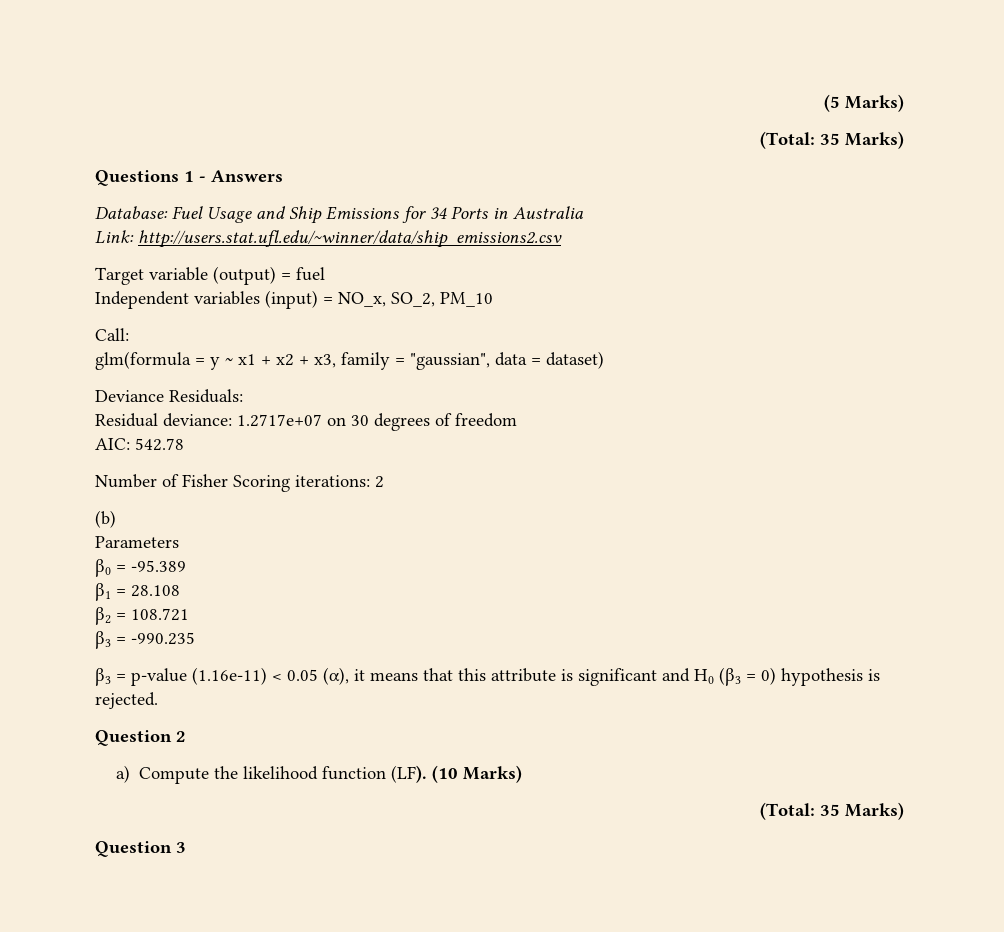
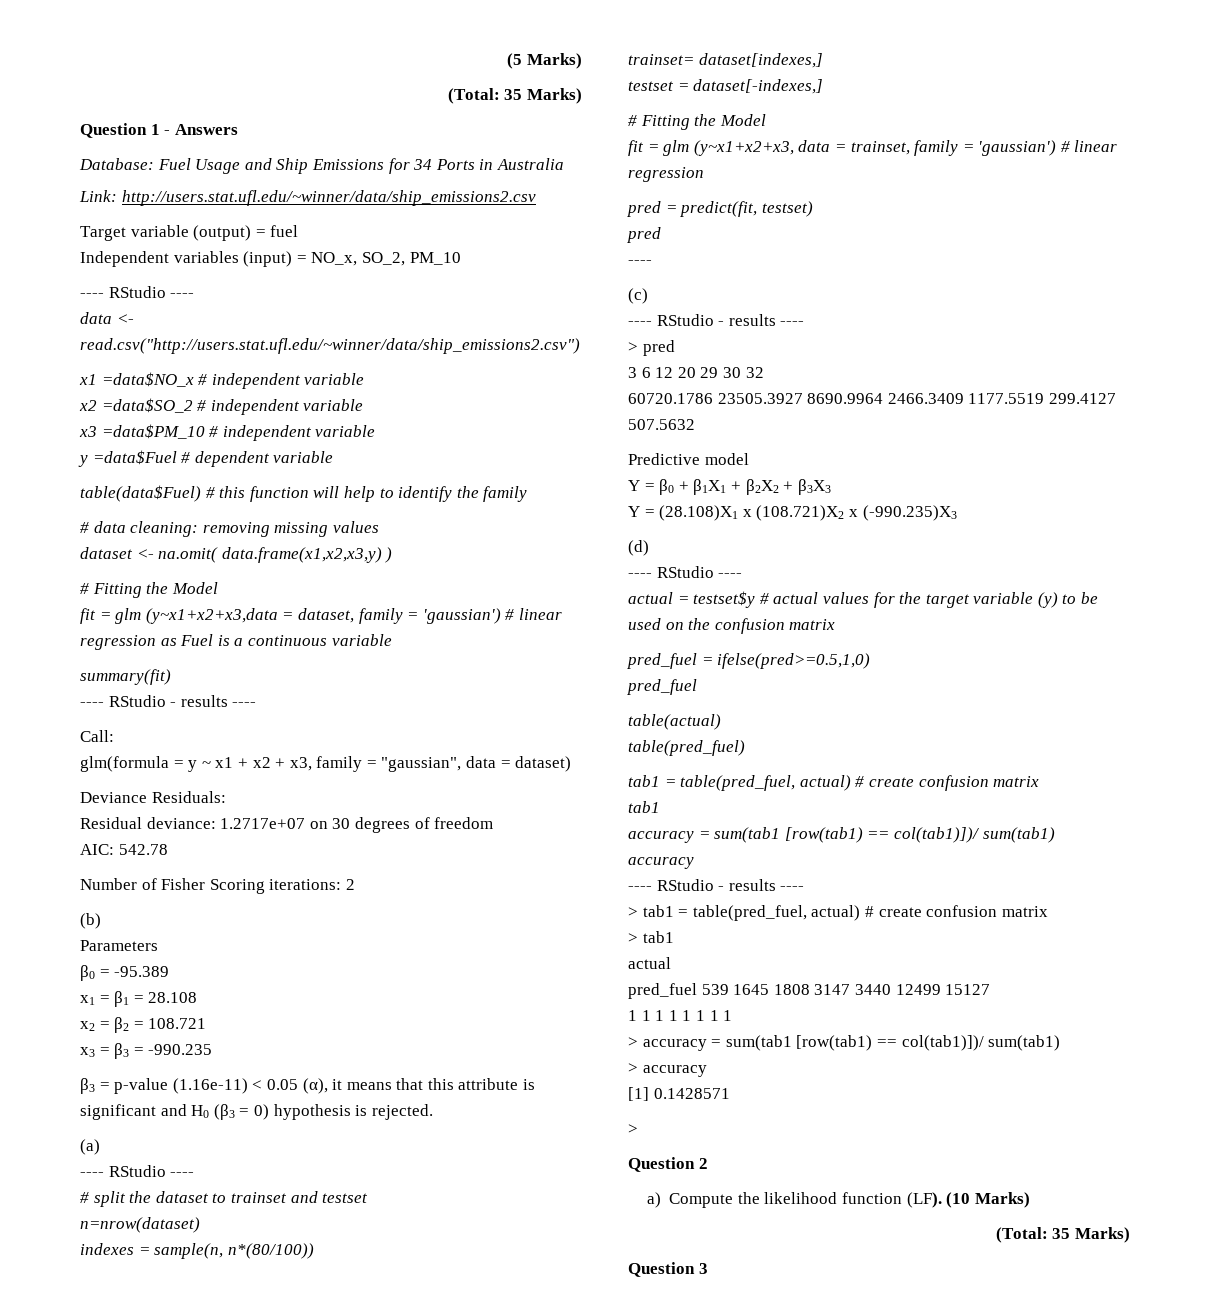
- Questions 1 - Answers
+ Question 1 - Answers
  Independent variables (input) = NO_x, SO_2, PM_10
+ ---- RStudio ----
+ data <- read.csv("http://users.stat.ufl.edu/~winner/data/ship_emissions2.csv")
+ x1 =data$NO_x # independent variable
+ x2 =data$SO_2 # independent variable
+ x3 =data$PM_10 # independent variable
+ y =data$Fuel # dependent variable
+ table(data$Fuel) # this function will help to identify the family
+ # data cleaning: removing missing values
+ dataset <- na.omit( data.frame(x1,x2,x3,y) )
+ # Fitting the Model
+ fit = glm (y~x1+x2+x3,data = dataset, family = 'gaussian') # linear regression as Fuel is a continuous variable
+ summary(fit)
+ ---- RStudio - results ----
- β1 = 28.108
+ x1 = β1 = 28.108
- β2 = 108.721
+ x2 = β2 = 108.721
- β3 = -990.235
+ x3 = β3 = -990.235
+ (a)
+ ---- RStudio ----
+ # split the dataset to trainset and testset
+ n=nrow(dataset)
+ indexes = sample(n, n*(80/100))
+ trainset= dataset[indexes,]
+ testset = dataset[-indexes,]
+ # Fitting the Model
+ fit = glm (y~x1+x2+x3, data = trainset, family = 'gaussian') # linear regression
+ pred = predict(fit, testset)
+ pred
+ ----
+ (c)
+ ---- RStudio - results ----
+ > pred
+ 3 6 12 20 29 30 32
+ 60720.1786 23505.3927 8690.9964 2466.3409 1177.5519 299.4127 507.5632
+ Predictive model
+ Y = β0 + β1X1 + β2X2 + β3X3
+ Y = (28.108)X1 x (108.721)X2 x (-990.235)X3
+ (d)
+ ---- RStudio ----
+ actual = testset$y # actual values for the target variable (y) to be used on the confusion matrix
+ pred_fuel = ifelse(pred>=0.5,1,0)
+ pred_fuel
+ table(actual)
+ table(pred_fuel)
+ tab1 = table(pred_fuel, actual) # create confusion matrix
+ tab1
+ accuracy = sum(tab1 [row(tab1) == col(tab1)])/ sum(tab1)
+ accuracy
+ ---- RStudio - results ----
+ > tab1 = table(pred_fuel, actual) # create confusion matrix
+ > tab1
+ actual
+ pred_fuel 539 1645 1808 3147 3440 12499 15127
+ 1 1 1 1 1 1 1 1
+ > accuracy = sum(tab1 [row(tab1) == col(tab1)])/ sum(tab1)
+ > accuracy
+ [1] 0.1428571
+ >

